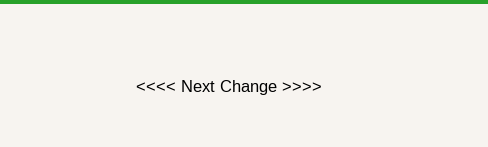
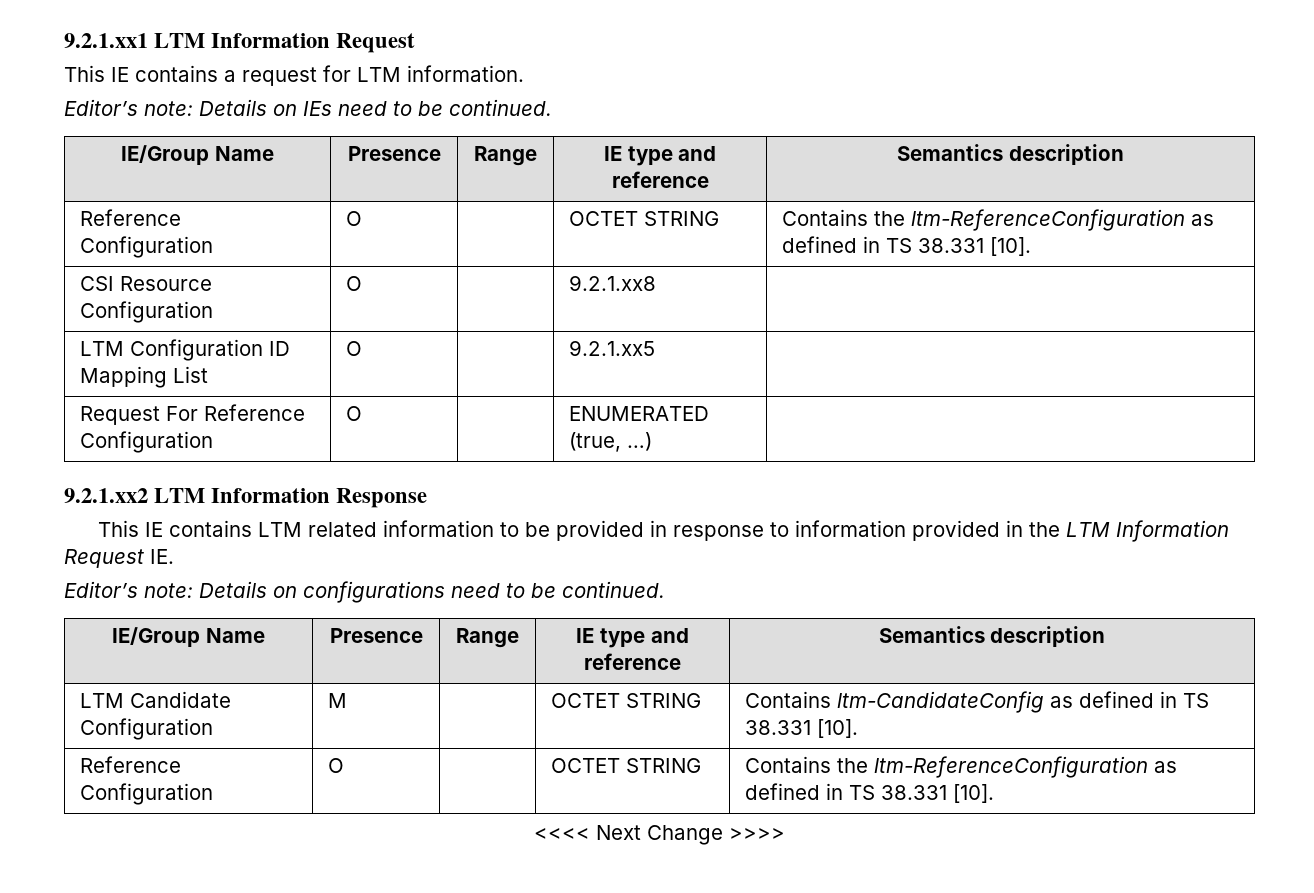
+ 9.2.1.xx1 LTM Information Request
+ This IE contains a request for LTM information.
+ Editor’s note: Details on IEs need to be continued.
+ IE/Group Name | Presence | Range | IE type and reference | Semantics description
+ Reference Configuration | O | | OCTET STRING | Contains the ltm-ReferenceConfiguration as defined in TS 38.331 [10].
+ CSI Resource Configuration | O | | 9.2.1.xx8 |
+ LTM Configuration ID Mapping List | O | | 9.2.1.xx5 |
+ Request For Reference Configuration | O | | ENUMERATED (true, …) |
+ 9.2.1.xx2 LTM Information Response
+ This IE contains LTM related information to be provided in response to information provided in the LTM Information Request IE.
+ Editor’s note: Details on configurations need to be continued.
+ IE/Group Name | Presence | Range | IE type and reference | Semantics description
+ LTM Candidate Configuration | M | | OCTET STRING | Contains ltm-CandidateConfig as defined in TS 38.331 [10].
+ Reference Configuration | O | | OCTET STRING | Contains the ltm-ReferenceConfiguration as defined in TS 38.331 [10].

